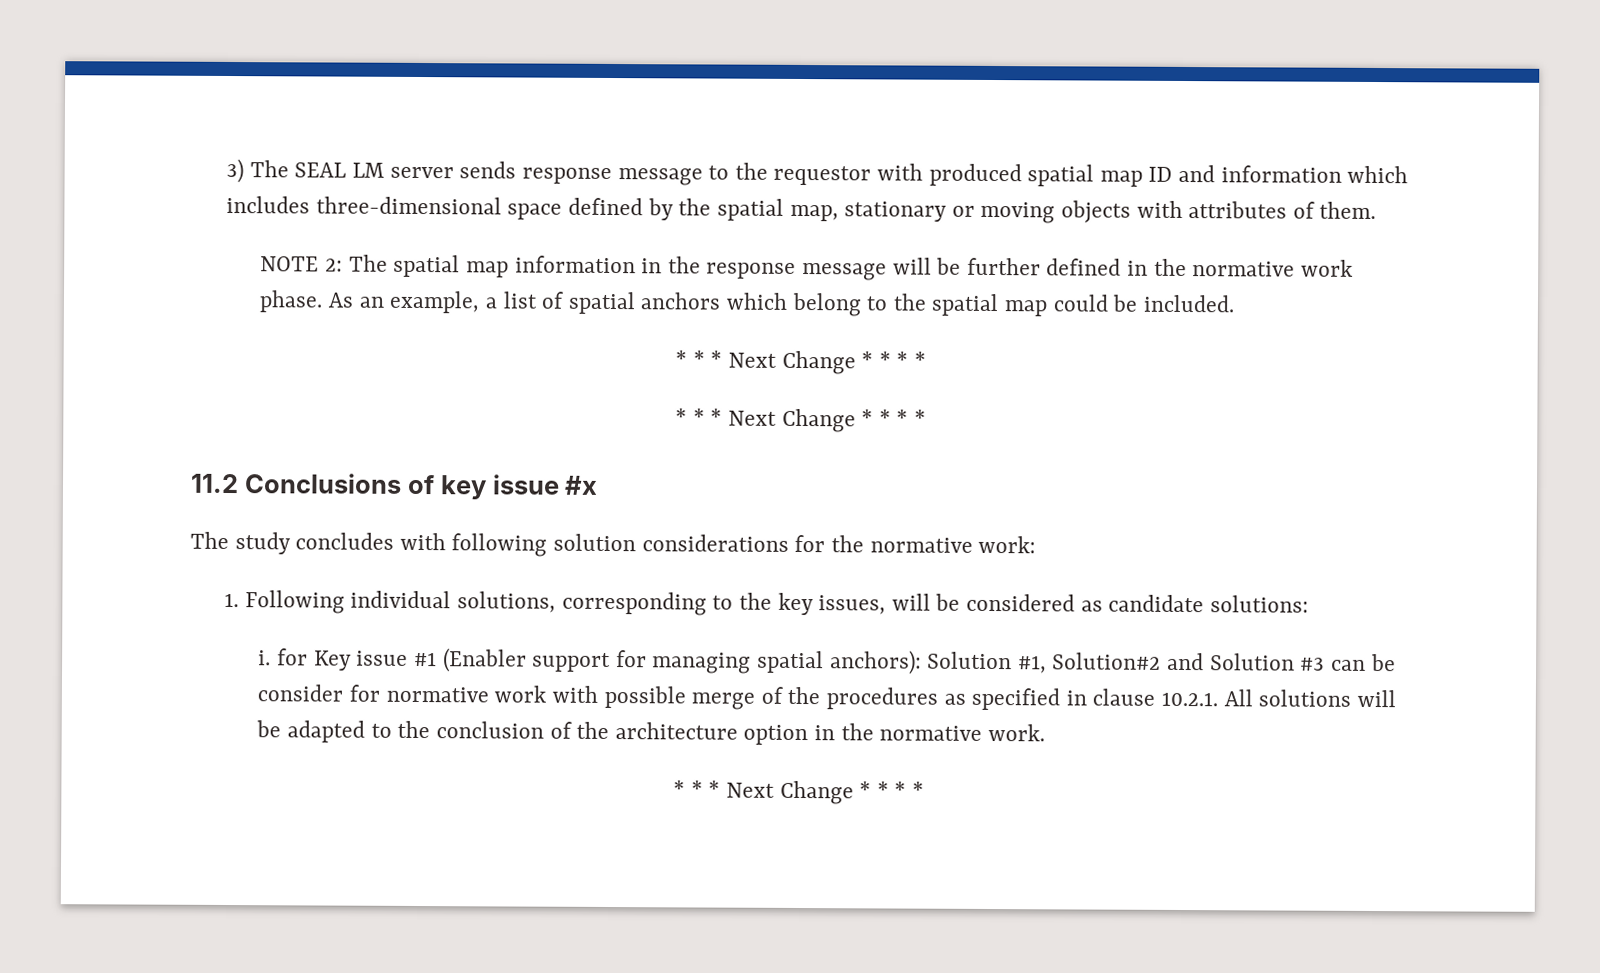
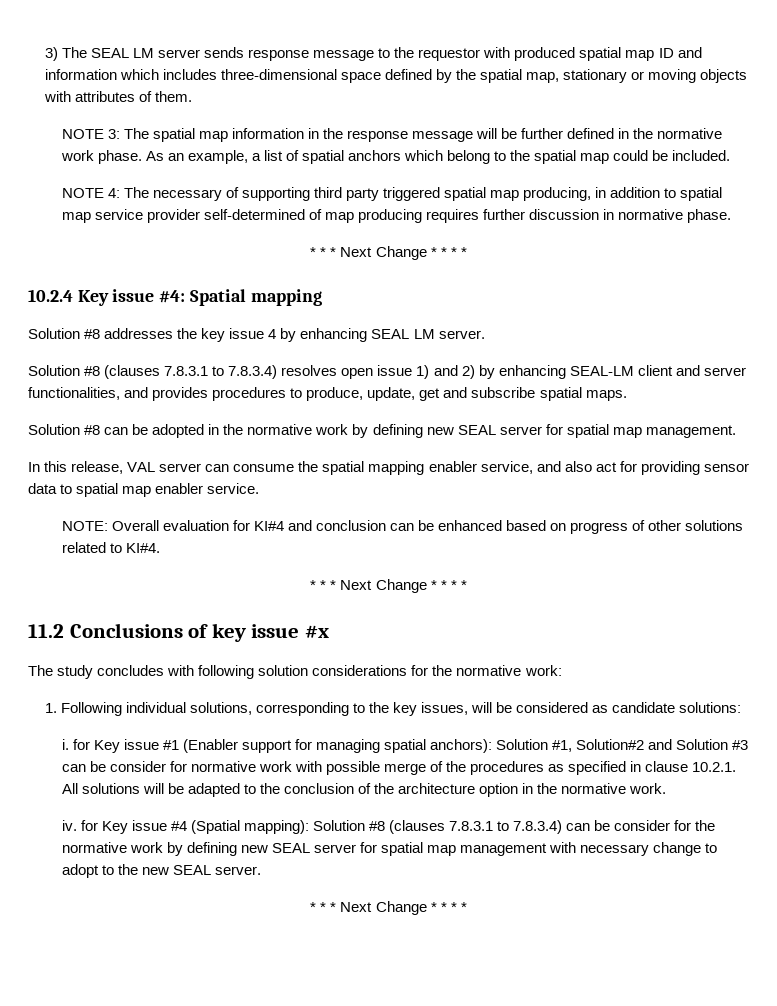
- NOTE 2: The spatial map information in the response message will be further defined in the normative work phase.
+ NOTE 3: The spatial map information in the response message will be further defined in the normative work phase.
  As an example, a list of spatial anchors which belong to the spatial map could be included.
+ NOTE 4: The necessary of supporting third party triggered spatial map producing, in addition to spatial map service provider self-determined of map producing requires further discussion in normative phase.
  * * * Next Change * * * *
+ 10.2.4 Key issue #4: Spatial mapping
+ Solution #8 addresses the key issue 4 by enhancing SEAL LM server.
+ Solution #8 (clauses 7.8.3.1 to 7.8.3.4) resolves open issue 1) and 2) by enhancing SEAL-LM client and server functionalities, and provides procedures to produce, update, get and subscribe spatial maps.
+ Solution #8 can be adopted in the normative work by defining new SEAL server for spatial map management.
+ In this release, VAL server can consume the spatial mapping enabler service, and also act for providing sensor data to spatial map enabler service.
+ NOTE: Overall evaluation for KI#4 and conclusion can be enhanced based on progress of other solutions related to KI#4.
+ iv. for Key issue #4 (Spatial mapping): Solution #8 (clauses 7.8.3.1 to 7.8.3.4) can be consider for the normative work by defining new SEAL server for spatial map management with necessary change to adopt to the new SEAL server.

